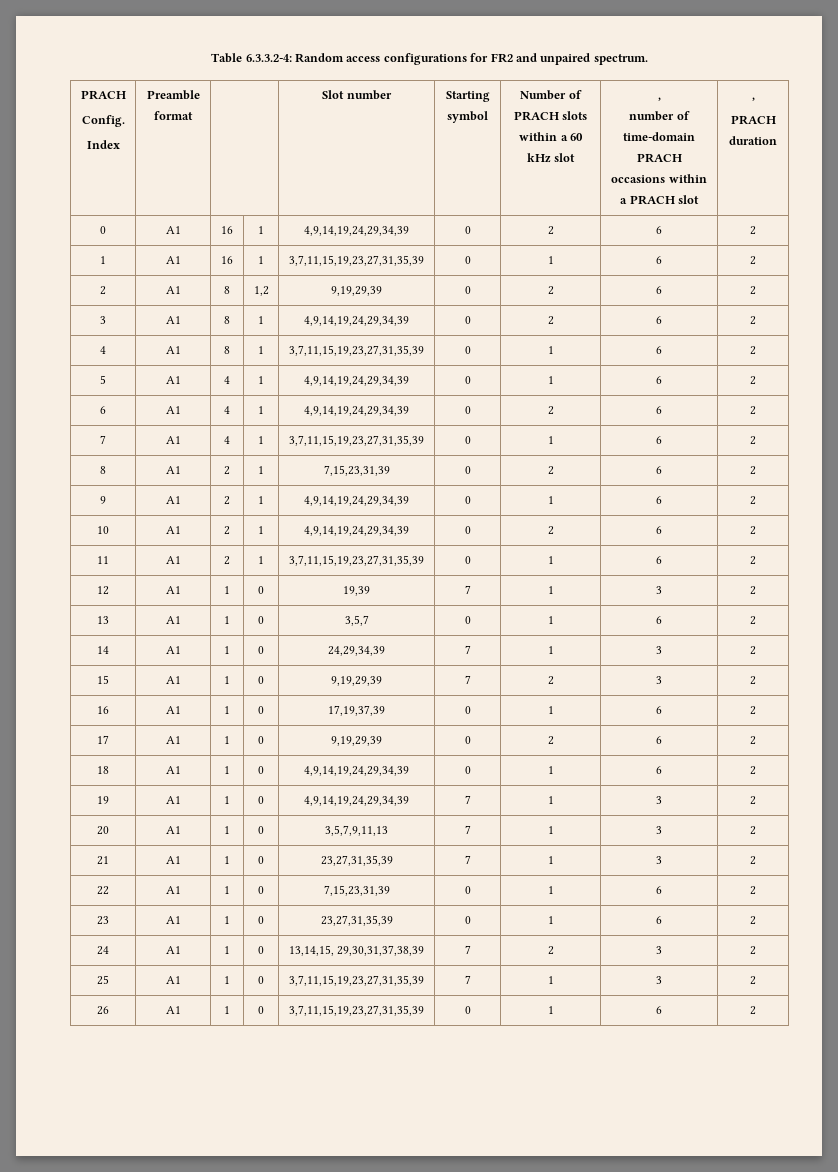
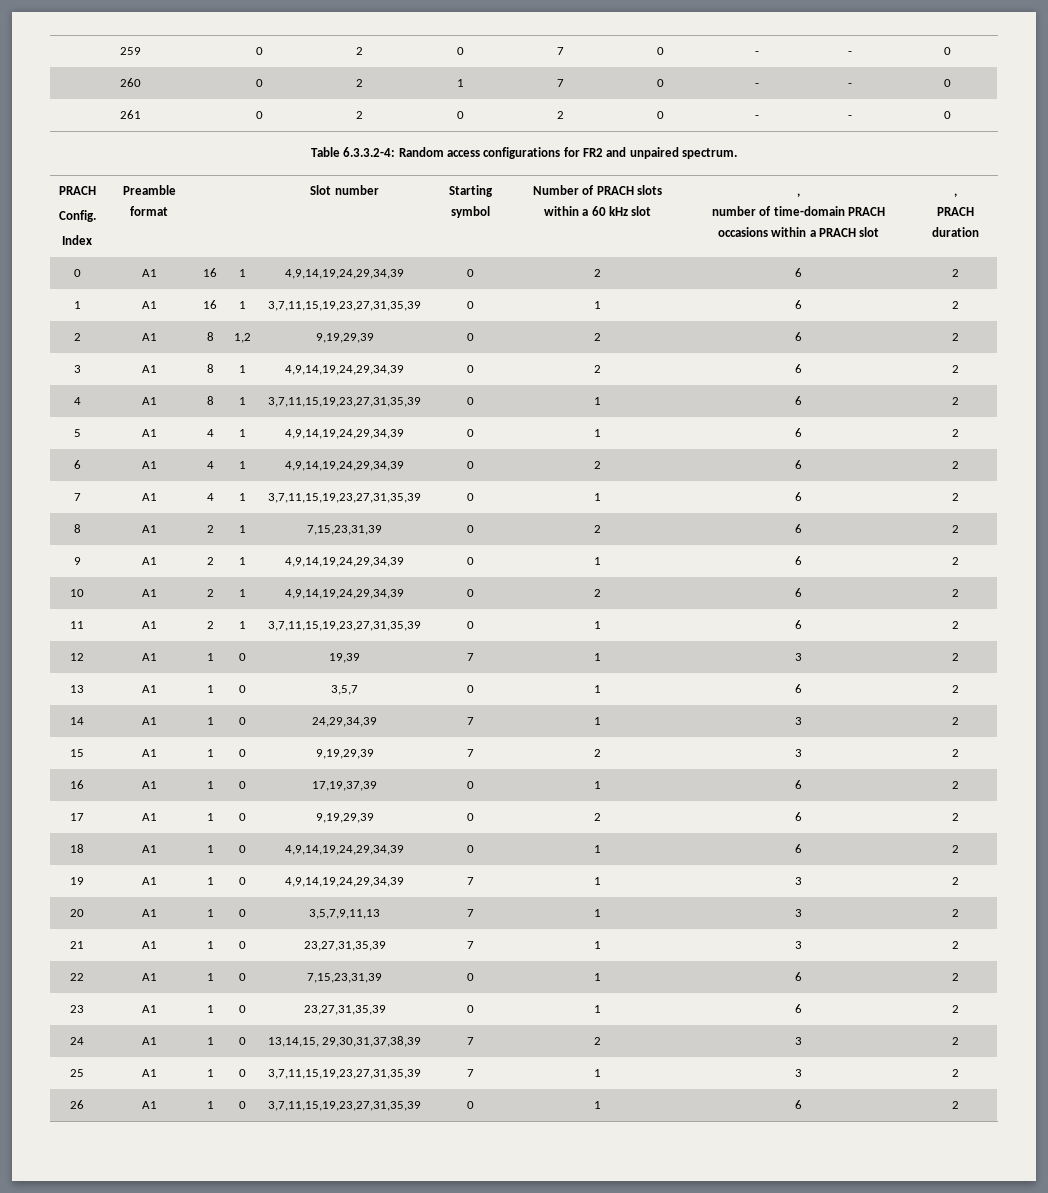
+ 259 | 0 | 2 | 0 | 7 | 0 | - | - | 0
+ 260 | 0 | 2 | 1 | 7 | 0 | - | - | 0
+ 261 | 0 | 2 | 0 | 2 | 0 | - | - | 0

